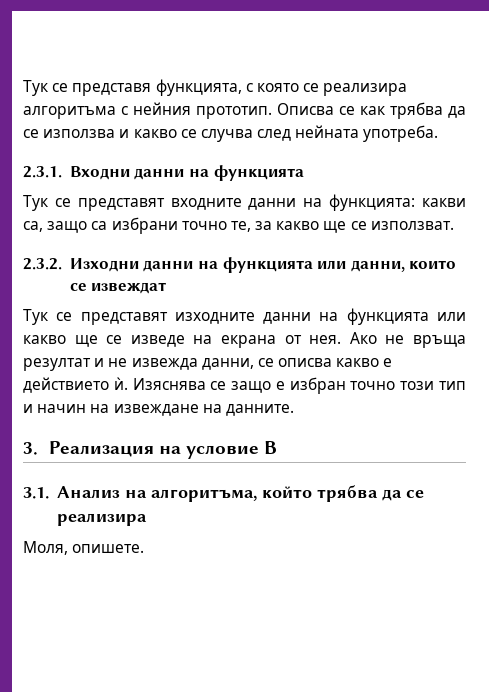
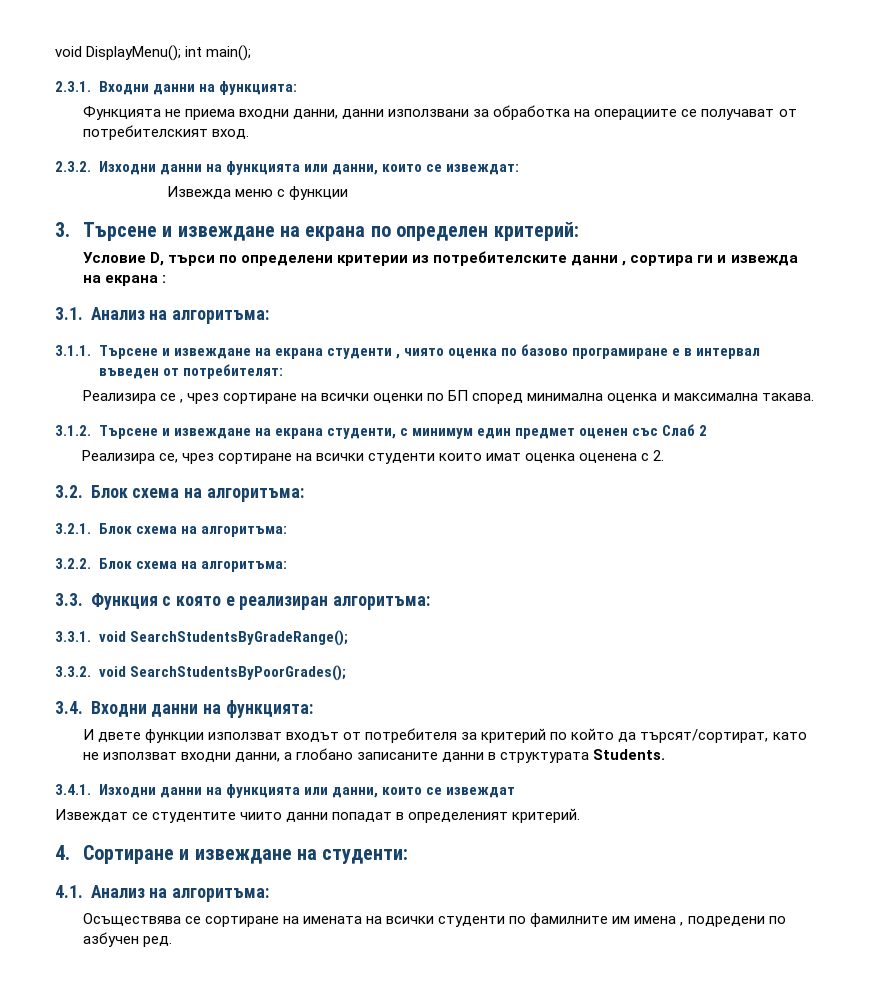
- Тук се представя функцията, с която се реализира алгоритъма с нейния прототип. Описва се как трябва да се използва и какво се случва след нейната употреба.
- 2.3.1. Входни данни на функцията
- Тук се представят входните данни на функцията: какви са, защо са избрани точно те, за какво ще се използват.
- 2.3.2. Изходни данни на функцията или данни, които се извеждат
+ void DisplayMenu(); int main();
+ 2.3.1. Входни данни на функцията:
+ Функцията не приема входни данни, данни използвани за обработка на операциите се получават от потребителският вход.
+ 2.3.2. Изходни данни на функцията или данни, които се извеждат:
+ Извежда меню с функции
+ 3. Търсене и извеждане на екрана по определен критерий:
+ Условие D, търси по определени критерии из потребителските данни , сортира ги и извежда на екрана :
+ 3.1. Анализ на алгоритъма:
+ 3.1.1. Търсене и извеждане на екрана студенти , чиято оценка по базово програмиране е в интервал въведен от потребителят:
+ Реализира се , чрез сортиране на всички оценки по БП според минимална оценка и максимална такава.
+ 3.1.2. Търсене и извеждане на екрана студенти, с минимум един предмет оценен със Слаб 2
+ Реализира се, чрез сортиране на всички студенти които имат оценка оценена с 2.
+ 3.2. Блок схема на алгоритъма:
+ 3.2.1. Блок схема на алгоритъма:
+ 3.2.2. Блок схема на алгоритъма:
+ 3.3. Функция с която е реализиран алгоритъма:
+ 3.3.1. void SearchStudentsByGradeRange();
+ 3.3.2. void SearchStudentsByPoorGrades();
+ 3.4. Входни данни на функцията:
+ И двете функции използват входът от потребителя за критерий по който да търсят/сортират, като не използват входни данни, а глобано записаните данни в структурата Students.
+ 3.4.1. Изходни данни на функцията или данни, които се извеждат
- Тук се представят изходните данни на функцията или какво ще се изведе на екрана от нея. Ако не връща резултат и не извежда данни, се описва какво е действието ѝ. Изяснява се защо е избран точно този тип и начин на извеждане на данните.
- 3. Реализация на условие B
- 3.1. Анализ на алгоритъма, който трябва да се реализира
- Моля, опишете.
+ Извеждат се студентите чиито данни попадат в определеният критерий.
+ 4. Сортиране и извеждане на студенти:
+ 4.1. Анализ на алгоритъма:
+ Осъществява се сортиране на имената на всички студенти по фамилните им имена , подредени по азбучен ред.

